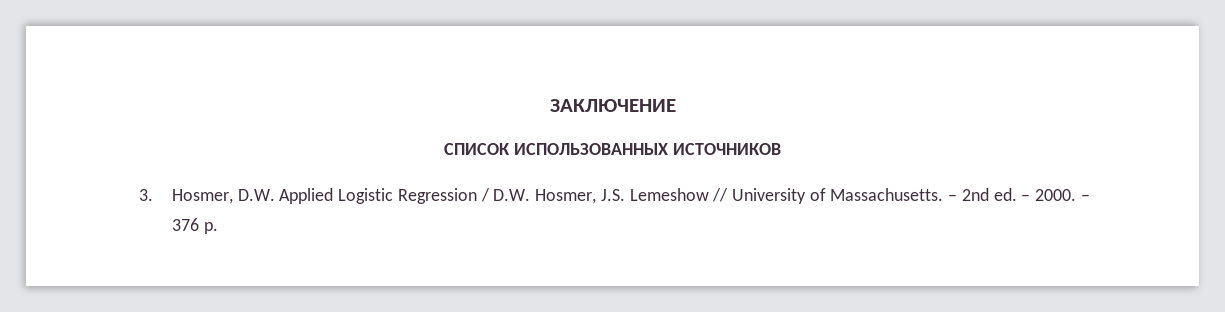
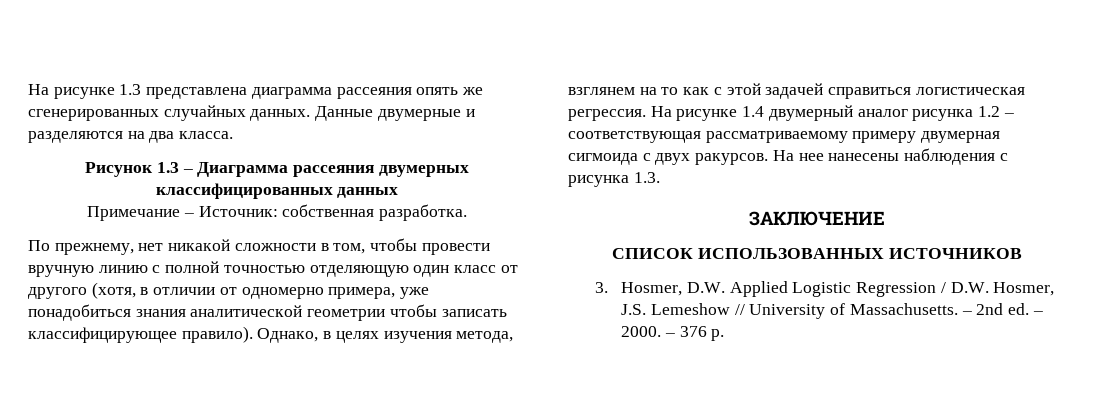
+ На рисунке 1.3 представлена диаграмма рассеяния опять же сгенерированных случайных данных. Данные двумерные и разделяются на два класса.
+ Рисунок 1.3 – Диаграмма рассеяния двумерных классифицированных данных
+ Примечание – Источник: собственная разработка.
+ По прежнему, нет никакой сложности в том, чтобы провести вручную линию с полной точностью отделяющую один класс от другого (хотя, в отличии от одномерно примера, уже понадобиться знания аналитической геометрии чтобы записать классифицирующее правило). Однако, в целях изучения метода, взглянем на то как с этой задачей справиться логистическая регрессия. На рисунке 1.4 двумерный аналог рисунка 1.2 – соответствующая рассматриваемому примеру двумерная сигмоида c двух ракурсов. На нее нанесены наблюдения с рисунка 1.3.

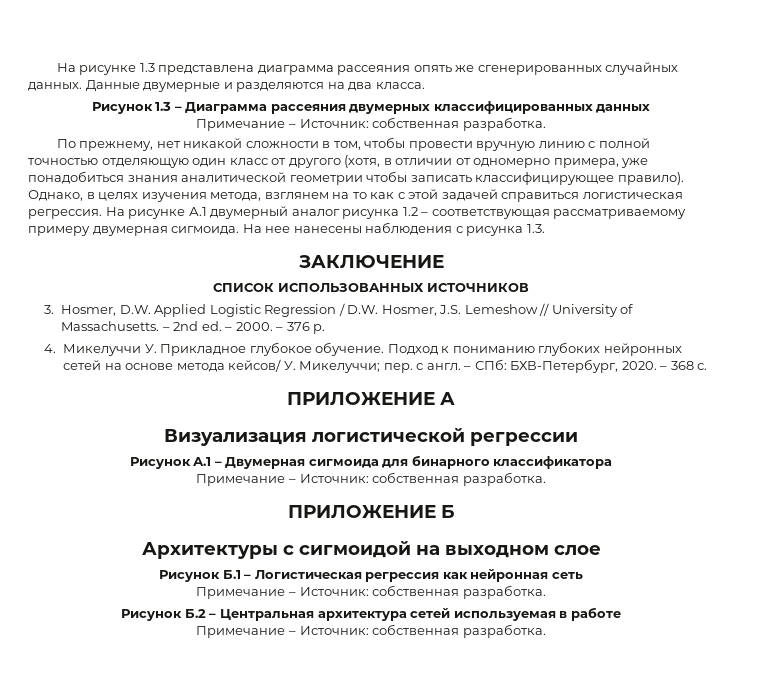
- На рисунке 1.4 двумерный аналог рисунка 1.2 – соответствующая рассматриваемому примеру двумерная сигмоида c двух ракурсов.
+ На рисунке А.1 двумерный аналог рисунка 1.2 – соответствующая рассматриваемому примеру двумерная сигмоида.
+ 4. Микелуччи У. Прикладное глубокое обучение. Подход к пониманию глубоких нейронных сетей на основе метода кейсов/ У. Микелуччи; пер. с англ. – СПб: БХВ-Петербург, 2020. – 368 с.
+ ПРИЛОЖЕНИЕ А
+ Визуализация логистической регрессии
+ Рисунок А.1 – Двумерная сигмоида для бинарного классификатора
+ Примечание – Источник: собственная разработка.
+ ПРИЛОЖЕНИЕ Б
+ Архитектуры с сигмоидой на выходном слое
+ Рисунок Б.1 – Логистическая регрессия как нейронная сеть
+ Примечание – Источник: собственная разработка.
+ Рисунок Б.2 – Центральная архитектура сетей используемая в работе
+ Примечание – Источник: собственная разработка.

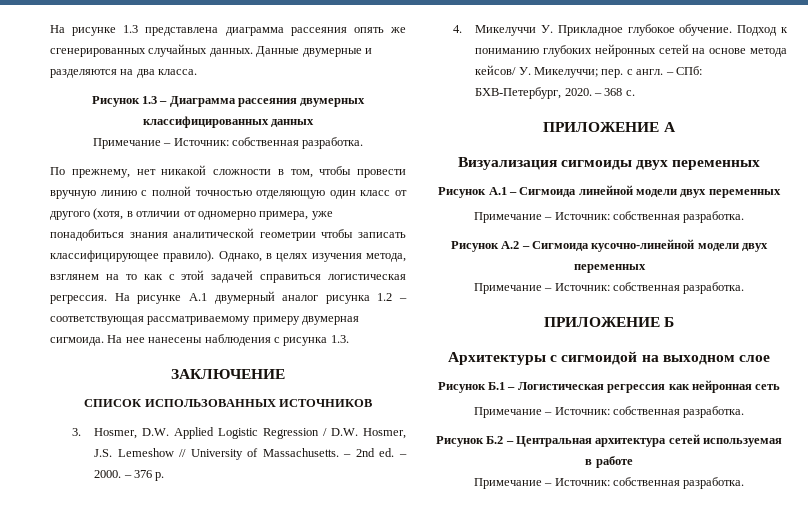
- Визуализация логистической регрессии
+ Визуализация сигмоиды двух переменных
- Рисунок А.1 – Двумерная сигмоида для бинарного классификатора
+ Рисунок А.1 – Сигмоида линейной модели двух переменных
+ Примечание – Источник: собственная разработка.
+ Рисунок А.2 – Сигмоида кусочно-линейной модели двух переменных

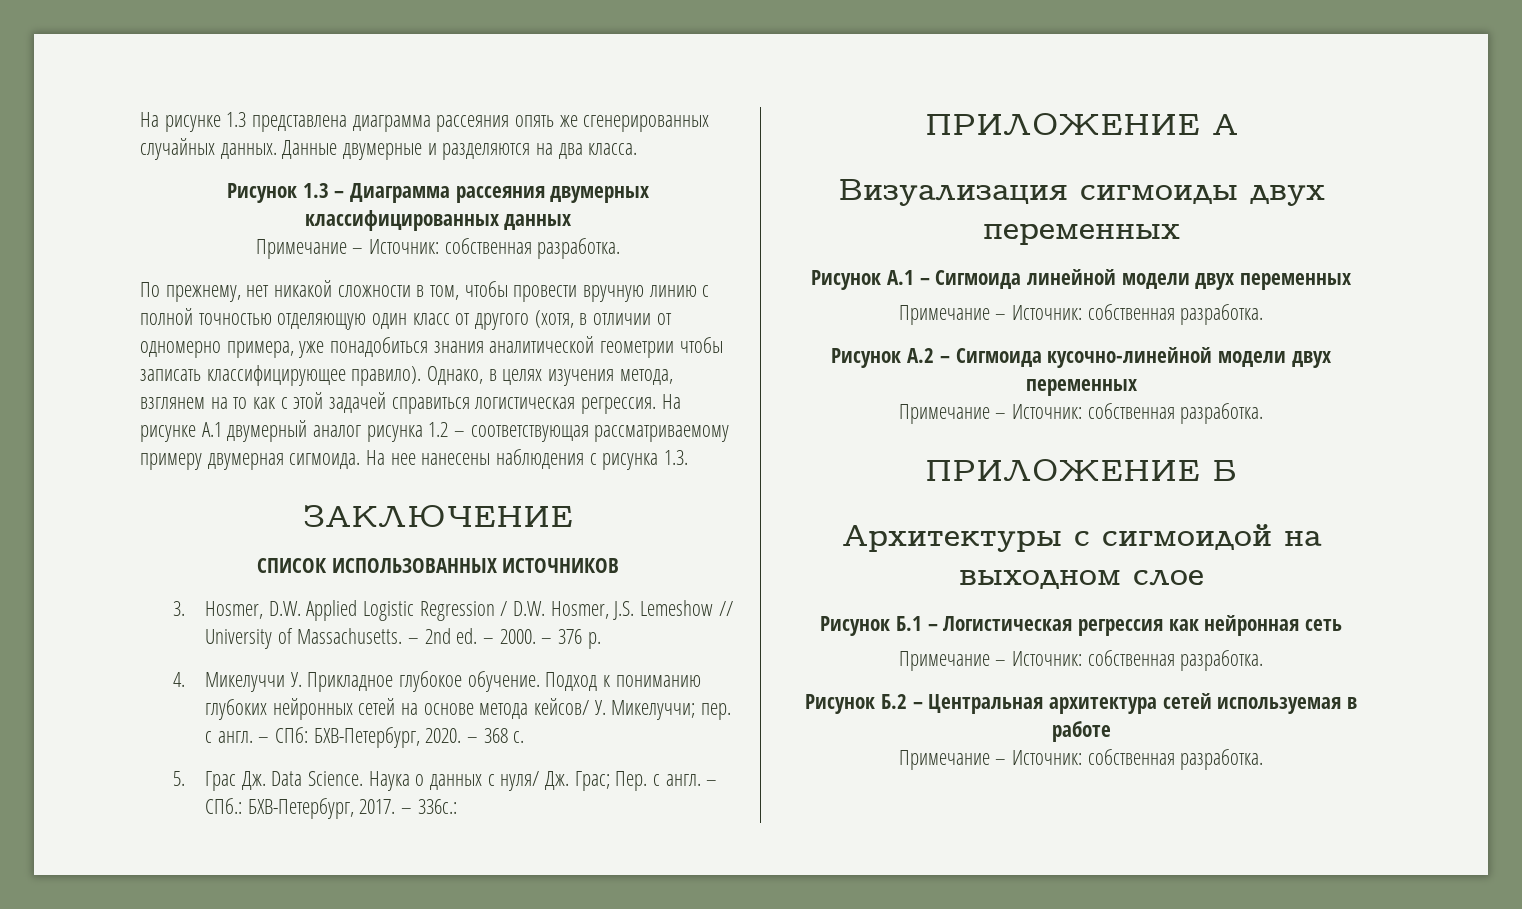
+ 5. Грас Дж. Data Science. Наука о данных с нуля/ Дж. Грас; Пер. с англ. – СПб.: БХВ-Петербург, 2017. – 336с.:

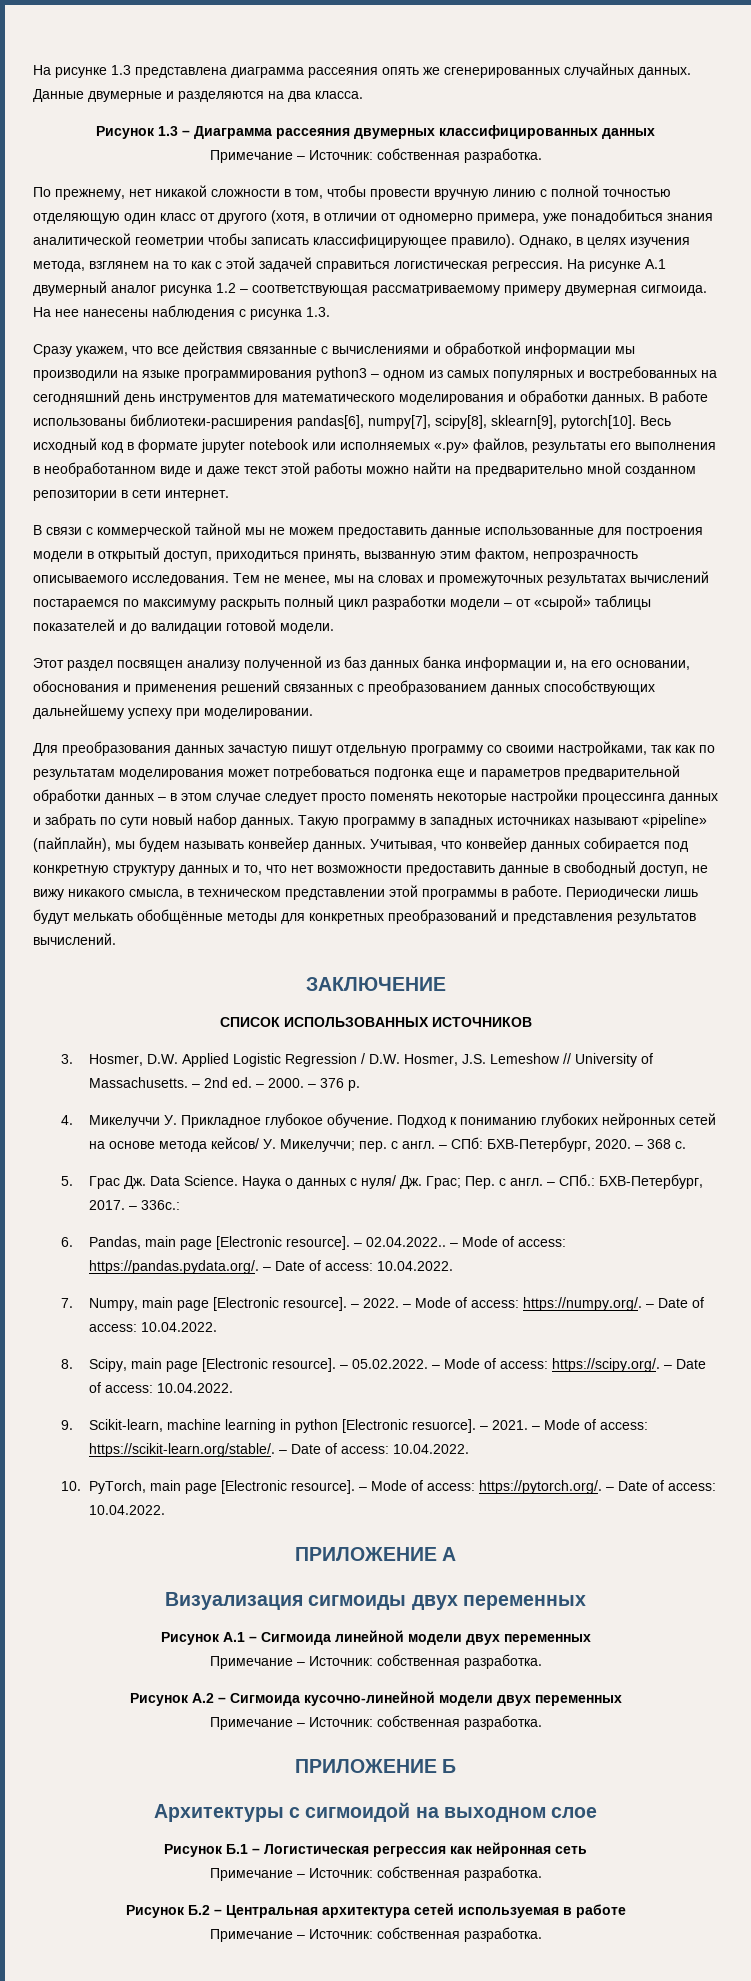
+ Сразу укажем, что все действия связанные с вычислениями и обработкой информации мы производили на языке программирования python3 – одном из самых популярных и востребованных на сегодняшний день инструментов для математического моделирования и обработки данных. В работе использованы библиотеки-расширения pandas[6], numpy[7], scipy[8], sklearn[9], pytorch[10]. Весь исходный код в формате jupyter notebook или исполняемых «.py» файлов, результаты его выполнения в необработанном виде и даже текст этой работы можно найти на предварительно мной созданном репозитории в сети интернет.
+ В связи с коммерческой тайной мы не можем предоставить данные использованные для построения модели в открытый доступ, приходиться принять, вызванную этим фактом, непрозрачность описываемого исследования. Тем не менее, мы на словах и промежуточных результатах вычислений постараемся по максимуму раскрыть полный цикл разработки модели – от «сырой» таблицы показателей и до валидации готовой модели.
+ Этот раздел посвящен анализу полученной из баз данных банка информации и, на его основании, обоснования и применения решений связанных с преобразованием данных способствующих дальнейшему успеху при моделировании.
+ Для преобразования данных зачастую пишут отдельную программу со своими настройками, так как по результатам моделирования может потребоваться подгонка еще и параметров предварительной обработки данных – в этом случае следует просто поменять некоторые настройки процессинга данных и забрать по сути новый набор данных. Такую программу в западных источниках называют «pipeline» (пайплайн), мы будем называть конвейер данных. Учитывая, что конвейер данных собирается под конкретную структуру данных и то, что нет возможности предоставить данные в свободный доступ, не вижу никакого смысла, в техническом представлении этой программы в работе. Периодически лишь будут мелькать обобщённые методы для конкретных преобразований и представления результатов вычислений.
+ 6. Pandas, main page [Electronic resource]. – 02.04.2022.. – Mode of access: https://pandas.pydata.org/. – Date of access: 10.04.2022.
+ 7. Numpy, main page [Electronic resource]. – 2022. – Mode of access: https://numpy.org/. – Date of access: 10.04.2022.
+ 8. Scipy, main page [Electronic resource]. – 05.02.2022. – Mode of access: https://scipy.org/. – Date of access: 10.04.2022.
+ 9. Scikit-learn, machine learning in python [Electronic resuorce]. – 2021. – Mode of access: https://scikit-learn.org/stable/. – Date of access: 10.04.2022.
+ 10. PyTorch, main page [Electronic resource]. – Mode of access: https://pytorch.org/. – Date of access: 10.04.2022.

